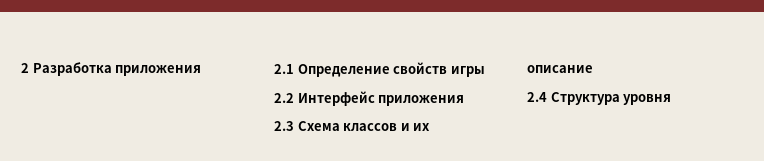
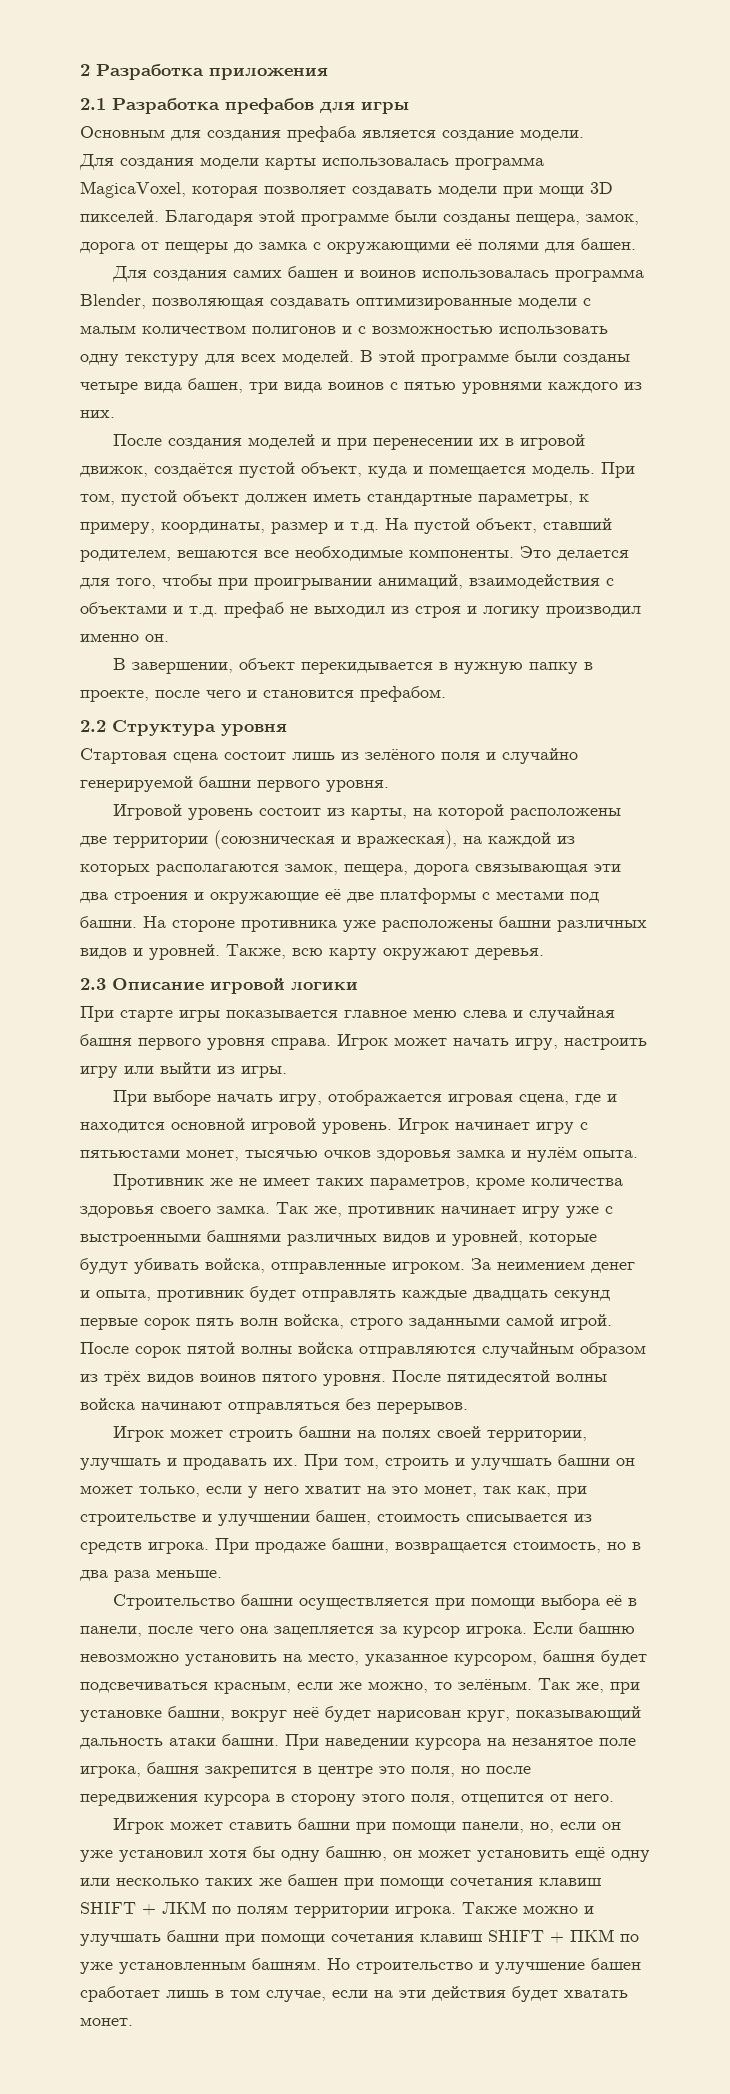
- 2.1 Определение свойств игры
- 2.2 Интерфейс приложения
- 2.3 Схема классов и их описание
- 2.4 Структура уровня
+ 2.1 Разработка префабов для игры
+ Основным для создания префаба является создание модели.
+ Для создания модели карты использовалась программа MagicaVoxel, которая позволяет создавать модели при мощи 3D пикселей. Благодаря этой программе были созданы пещера, замок, дорога от пещеры до замка с окружающими её полями для башен.
+ Для создания самих башен и воинов использовалась программа Blender, позволяющая создавать оптимизированные модели с малым количеством полигонов и с возможностью использовать одну текстуру для всех моделей. В этой программе были созданы четыре вида башен, три вида воинов с пятью уровнями каждого из них.
+ После создания моделей и при перенесении их в игровой движок, создаётся пустой объект, куда и помещается модель. При том, пустой объект должен иметь стандартные параметры, к примеру, координаты, размер и т.д. На пустой объект, ставший родителем, вешаются все необходимые компоненты. Это делается для того, чтобы при проигрывании анимаций, взаимодействия с объектами и т.д. префаб не выходил из строя и логику производил именно он.
+ В завершении, объект перекидывается в нужную папку в проекте, после чего и становится префабом.
+ 2.2 Структура уровня
+ Стартовая сцена состоит лишь из зелёного поля и случайно генерируемой башни первого уровня.
+ Игровой уровень состоит из карты, на которой расположены две территории (союзническая и вражеская), на каждой из которых располагаются замок, пещера, дорога связывающая эти два строения и окружающие её две платформы с местами под башни. На стороне противника уже расположены башни различных видов и уровней. Также, всю карту окружают деревья.
+ 2.3 Описание игровой логики
+ При старте игры показывается главное меню слева и случайная башня первого уровня справа. Игрок может начать игру, настроить игру или выйти из игры.
+ При выборе начать игру, отображается игровая сцена, где и находится основной игровой уровень. Игрок начинает игру с пятьюстами монет, тысячью очков здоровья замка и нулём опыта.
+ Противник же не имеет таких параметров, кроме количества здоровья своего замка. Так же, противник начинает игру уже с выстроенными башнями различных видов и уровней, которые будут убивать войска, отправленные игроком. За неимением денег и опыта, противник будет отправлять каждые двадцать секунд первые сорок пять волн войска, строго заданными самой игрой. После сорок пятой волны войска отправляются случайным образом из трёх видов воинов пятого уровня. После пятидесятой волны войска начинают отправляться без перерывов.
+ Игрок может строить башни на полях своей территории, улучшать и продавать их. При том, строить и улучшать башни он может только, если у него хватит на это монет, так как, при строительстве и улучшении башен, стоимость списывается из средств игрока. При продаже башни, возвращается стоимость, но в два раза меньше.
+ Строительство башни осуществляется при помощи выбора её в панели, после чего она зацепляется за курсор игрока. Если башню невозможно установить на место, указанное курсором, башня будет подсвечиваться красным, если же можно, то зелёным. Так же, при установке башни, вокруг неё будет нарисован круг, показывающий дальность атаки башни. При наведении курсора на незанятое поле игрока, башня закрепится в центре это поля, но после передвижения курсора в сторону этого поля, отцепится от него.
+ Игрок может ставить башни при помощи панели, но, если он уже установил хотя бы одну башню, он может установить ещё одну или несколько таких же башен при помощи сочетания клавиш SHIFT + ЛКМ по полям территории игрока. Также можно и улучшать башни при помощи сочетания клавиш SHIFT + ПКМ по уже установленным башням. Но строительство и улучшение башен сработает лишь в том случае, если на эти действия будет хватать монет.

